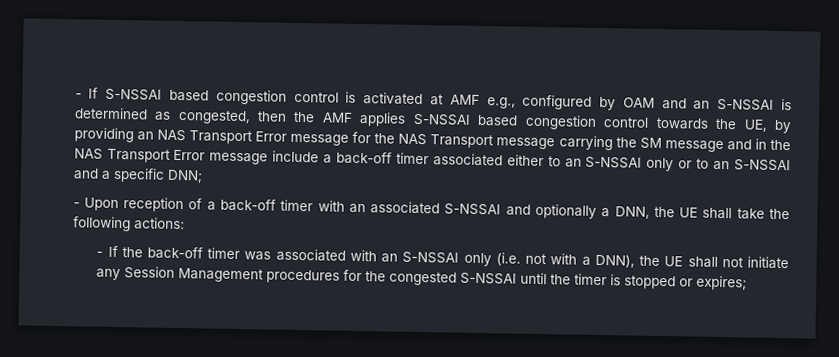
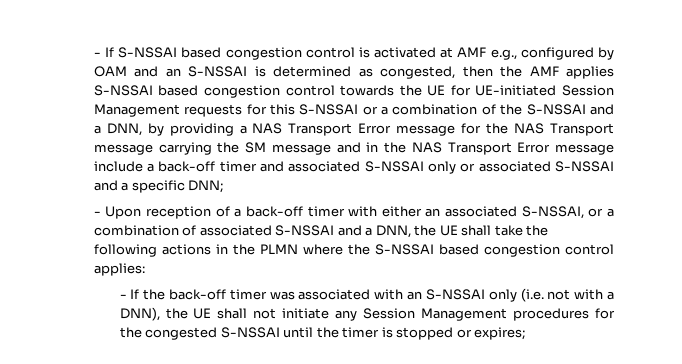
- - If S-NSSAI based congestion control is activated at AMF e.g., configured by OAM and an S-NSSAI is determined as congested, then the AMF applies S-NSSAI based congestion control towards the UE, by providing an NAS Transport Error message for the NAS Transport message carrying the SM message and in the NAS Transport Error message include a back-off timer associated either to an S-NSSAI only or to an S-NSSAI and a specific DNN;
+ - If S-NSSAI based congestion control is activated at AMF e.g., configured by OAM and an S-NSSAI is determined as congested, then the AMF applies S-NSSAI based congestion control towards the UE for UE-initiated Session Management requests for this S-NSSAI or a combination of the S-NSSAI and a DNN, by providing a NAS Transport Error message for the NAS Transport message carrying the SM message and in the NAS Transport Error message include a back-off timer and associated S-NSSAI only or associated S-NSSAI and a specific DNN;
- - Upon reception of a back-off timer with an associated S-NSSAI and optionally a DNN, the UE shall take the following actions:
+ - Upon reception of a back-off timer with either an associated S-NSSAI, or a combination of associated S-NSSAI and a DNN, the UE shall take the following actions in the PLMN where the S-NSSAI based congestion control applies:

